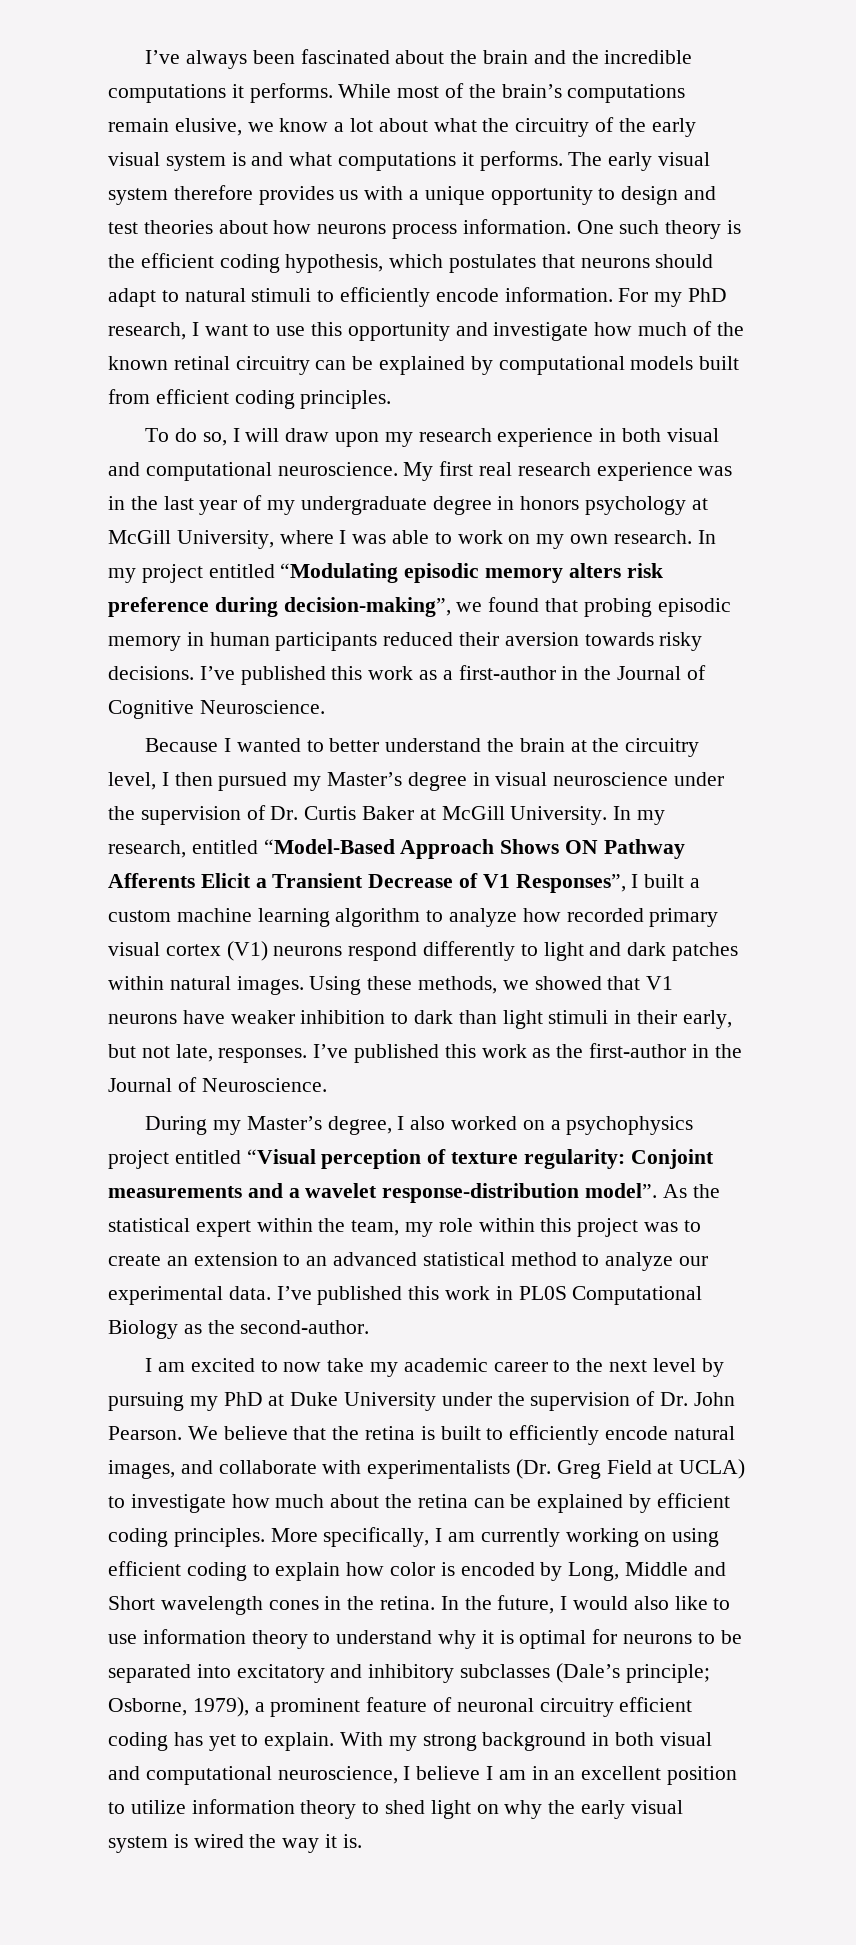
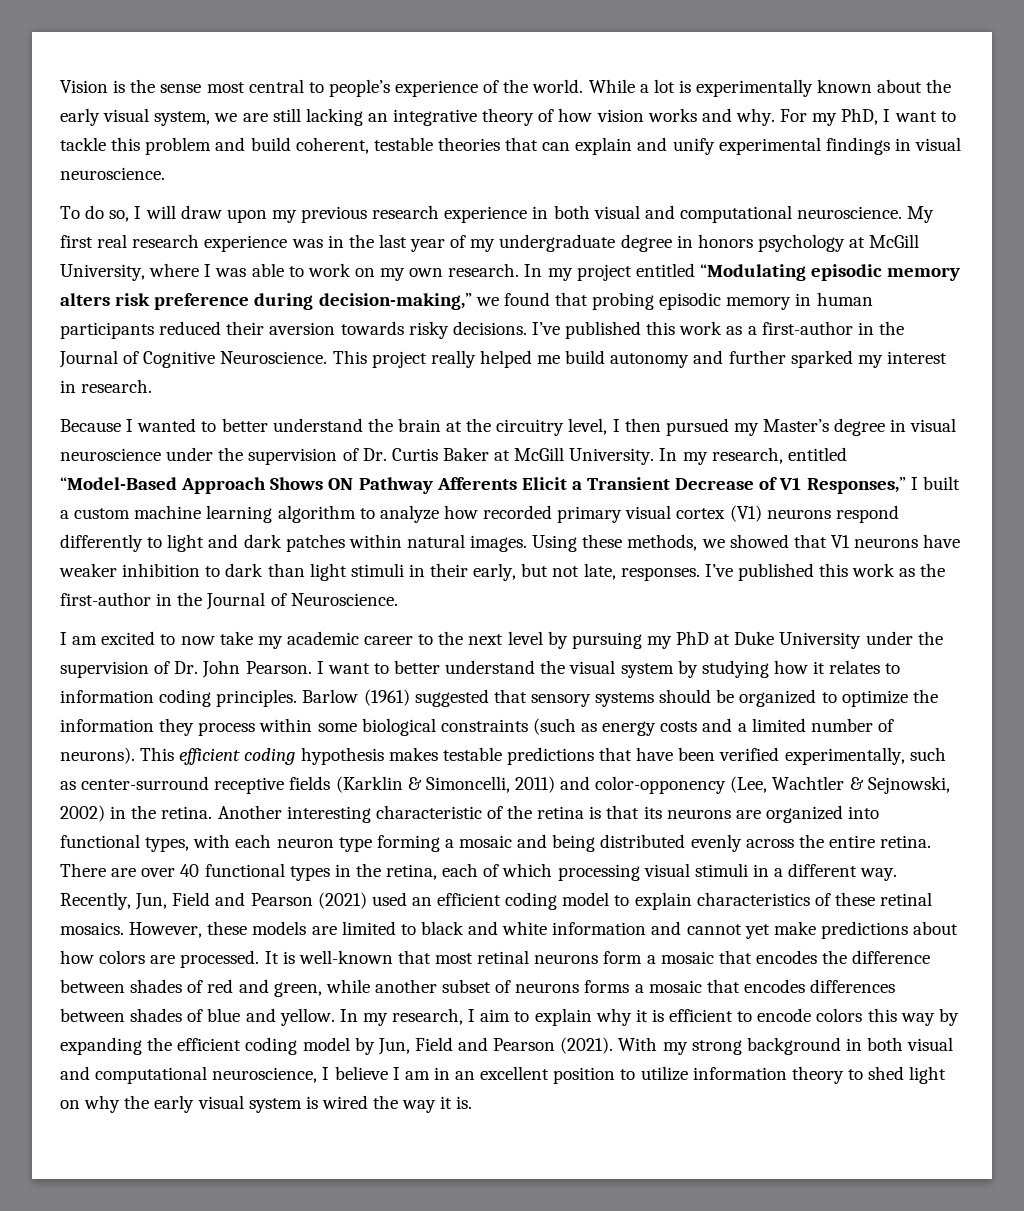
- I’ve always been fascinated about the brain and the incredible computations it performs. While most of the brain’s computations remain elusive, we know a lot about what the circuitry of the early visual system is and what computations it performs. The early visual system therefore provides us with a unique opportunity to design and test theories about how neurons process information. One such theory is the efficient coding hypothesis, which postulates that neurons should adapt to natural stimuli to efficiently encode information. For my PhD research, I want to use this opportunity and investigate how much of the known retinal circuitry can be explained by computational models built from efficient coding principles.
+ Vision is the sense most central to people’s experience of the world. While a lot is experimentally known about the early visual system, we are still lacking an integrative theory of how vision works and why. For my PhD, I want to tackle this problem and build coherent, testable theories that can explain and unify experimental findings in visual neuroscience.
- To do so, I will draw upon my research experience in both visual and computational neuroscience.
+ To do so, I will draw upon my previous research experience in both visual and computational neuroscience.
- In my project entitled “Modulating episodic memory alters risk preference during decision-making”, we found that probing episodic memory in human participants reduced their aversion towards risky decisions.
+ In my project entitled “Modulating episodic memory alters risk preference during decision-making,” we found that probing episodic memory in human participants reduced their aversion towards risky decisions.
+ This project really helped me build autonomy and further sparked my interest in research.
- In my research, entitled “Model-Based Approach Shows ON Pathway Afferents Elicit a Transient Decrease of V1 Responses”, I built a custom machine learning algorithm to analyze how recorded primary visual cortex (V1) neurons respond differently to light and dark patches within natural images.
+ In my research, entitled “Model-Based Approach Shows ON Pathway Afferents Elicit a Transient Decrease of V1 Responses,” I built a custom machine learning algorithm to analyze how recorded primary visual cortex (V1) neurons respond differently to light and dark patches within natural images.
- During my Master’s degree, I also worked on a psychophysics project entitled “Visual perception of texture regularity: Conjoint measurements and a wavelet response-distribution model”. As the statistical expert within the team, my role within this project was to create an extension to an advanced statistical method to analyze our experimental data. I’ve published this work in PL0S Computational Biology as the second-author.
- We believe that the retina is built to efficiently encode natural images, and collaborate with experimentalists (Dr. Greg Field at UCLA) to investigate how much about the retina can be explained by efficient coding principles. More specifically, I am currently working on using efficient coding to explain how color is encoded by Long, Middle and Short wavelength cones in the retina. In the future, I would also like to use information theory to understand why it is optimal for neurons to be separated into excitatory and inhibitory subclasses (Dale’s principle; Osborne, 1979), a prominent feature of neuronal circuitry efficient coding has yet to explain.
+ I want to better understand the visual system by studying how it relates to information coding principles. Barlow (1961) suggested that sensory systems should be organized to optimize the information they process within some biological constraints (such as energy costs and a limited number of neurons). This efficient coding hypothesis makes testable predictions that have been verified experimentally, such as center-surround receptive fields (Karklin & Simoncelli, 2011) and color-opponency (Lee, Wachtler & Sejnowski, 2002) in the retina. Another interesting characteristic of the retina is that its neurons are organized into functional types, with each neuron type forming a mosaic and being distributed evenly across the entire retina. There are over 40 functional types in the retina, each of which processing visual stimuli in a different way. Recently, Jun, Field and Pearson (2021) used an efficient coding model to explain characteristics of these retinal mosaics. However, these models are limited to black and white information and cannot yet make predictions about how colors are processed. It is well-known that most retinal neurons form a mosaic that encodes the difference between shades of red and green, while another subset of neurons forms a mosaic that encodes differences between shades of blue and yellow. In my research, I aim to explain why it is efficient to encode colors this way by expanding the efficient coding model by Jun, Field and Pearson (2021).

